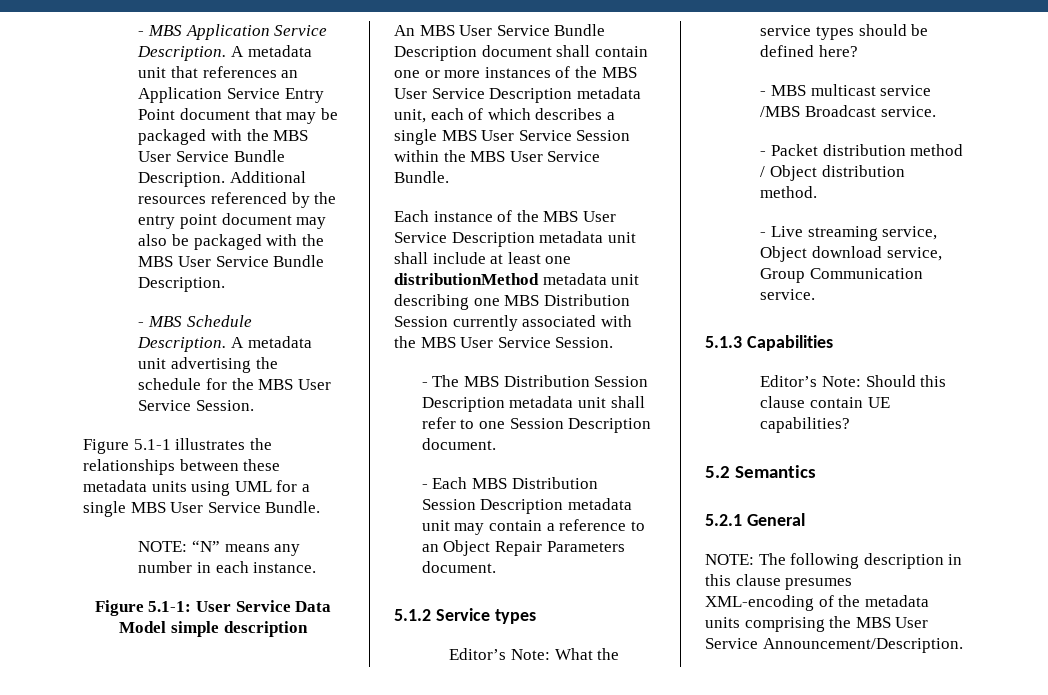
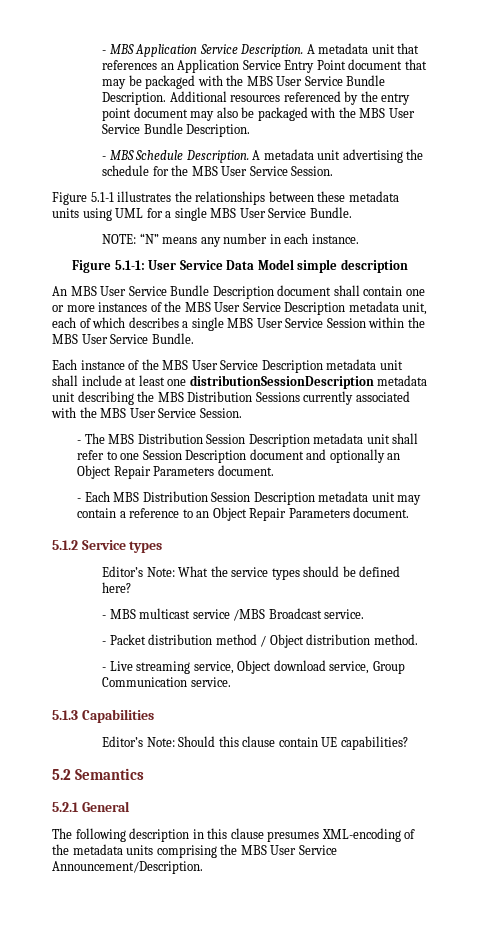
- Each instance of the MBS User Service Description metadata unit shall include at least one distributionMethod metadata unit describing one MBS Distribution Session currently associated with the MBS User Service Session.
+ Each instance of the MBS User Service Description metadata unit shall include at least one distributionSessionDescription metadata unit describing the MBS Distribution Sessions currently associated with the MBS User Service Session.
- - The MBS Distribution Session Description metadata unit shall refer to one Session Description document.
+ - The MBS Distribution Session Description metadata unit shall refer to one Session Description document and optionally an Object Repair Parameters document.
- NOTE: The following description in this clause presumes XML-encoding of the metadata units comprising the MBS User Service Announcement/Description.
+ The following description in this clause presumes XML-encoding of the metadata units comprising the MBS User Service Announcement/Description.

